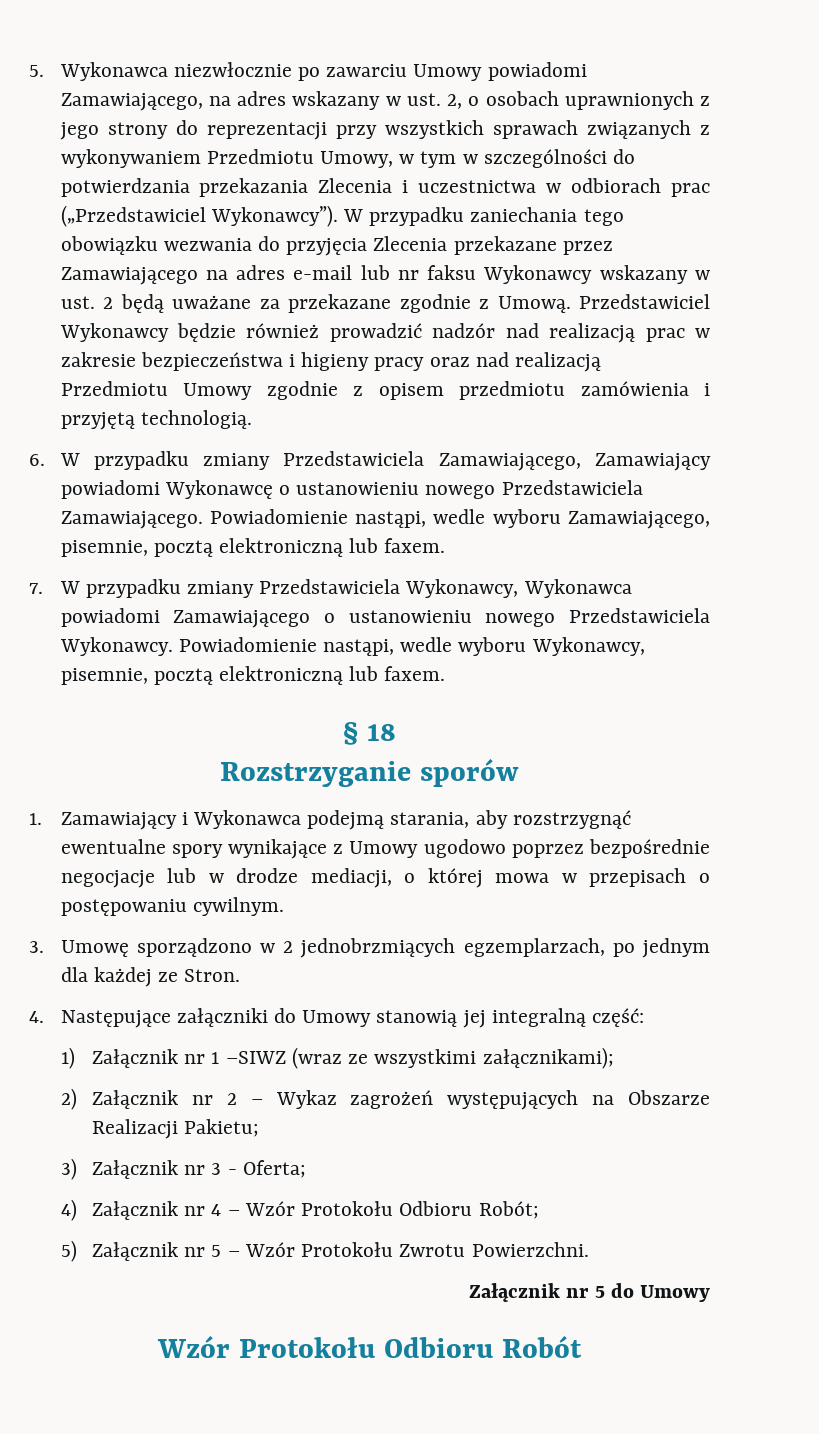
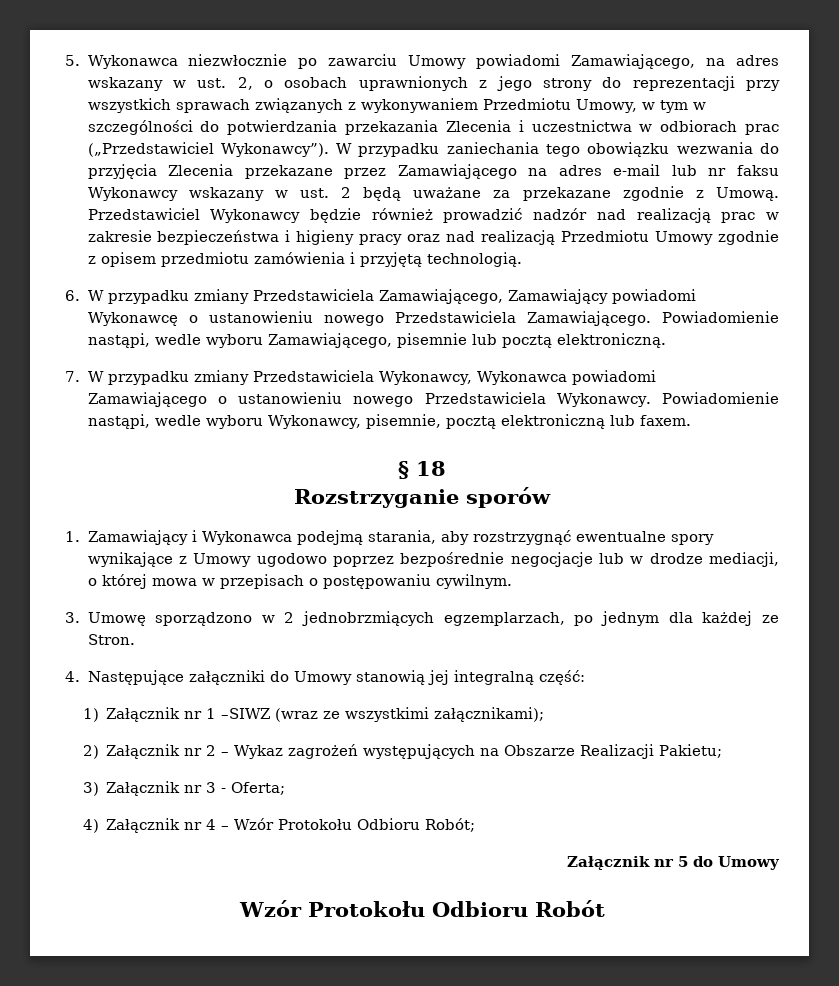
- Powiadomienie nastąpi, wedle wyboru Zamawiającego, pisemnie, pocztą elektroniczną lub faxem.
+ Powiadomienie nastąpi, wedle wyboru Zamawiającego, pisemnie lub pocztą elektroniczną.
- 5) Załącznik nr 5 – Wzór Protokołu Zwrotu Powierzchni.

